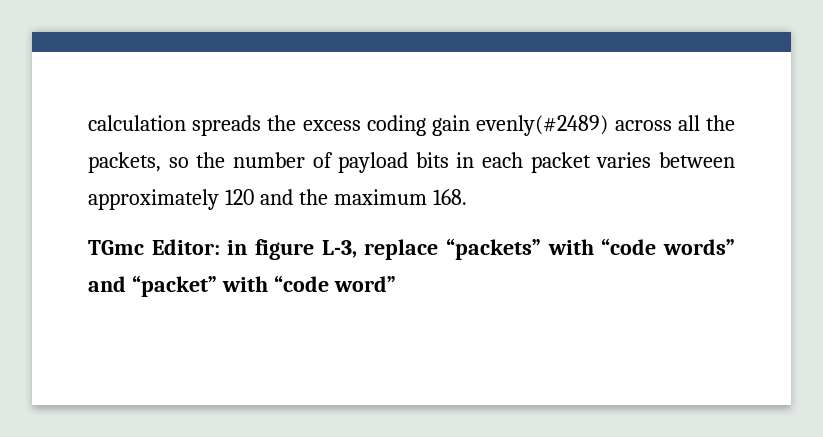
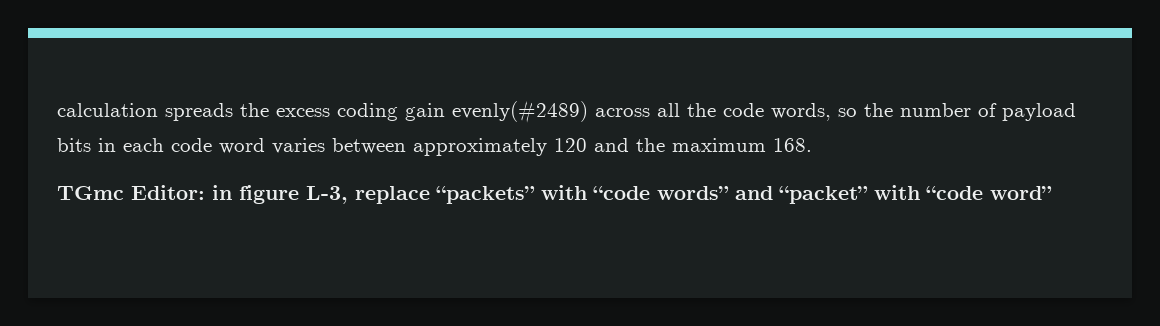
- calculation spreads the excess coding gain evenly(#2489) across all the packets, so the number of payload bits in each packet varies between approximately 120 and the maximum 168.
+ calculation spreads the excess coding gain evenly(#2489) across all the code words, so the number of payload bits in each code word varies between approximately 120 and the maximum 168.

